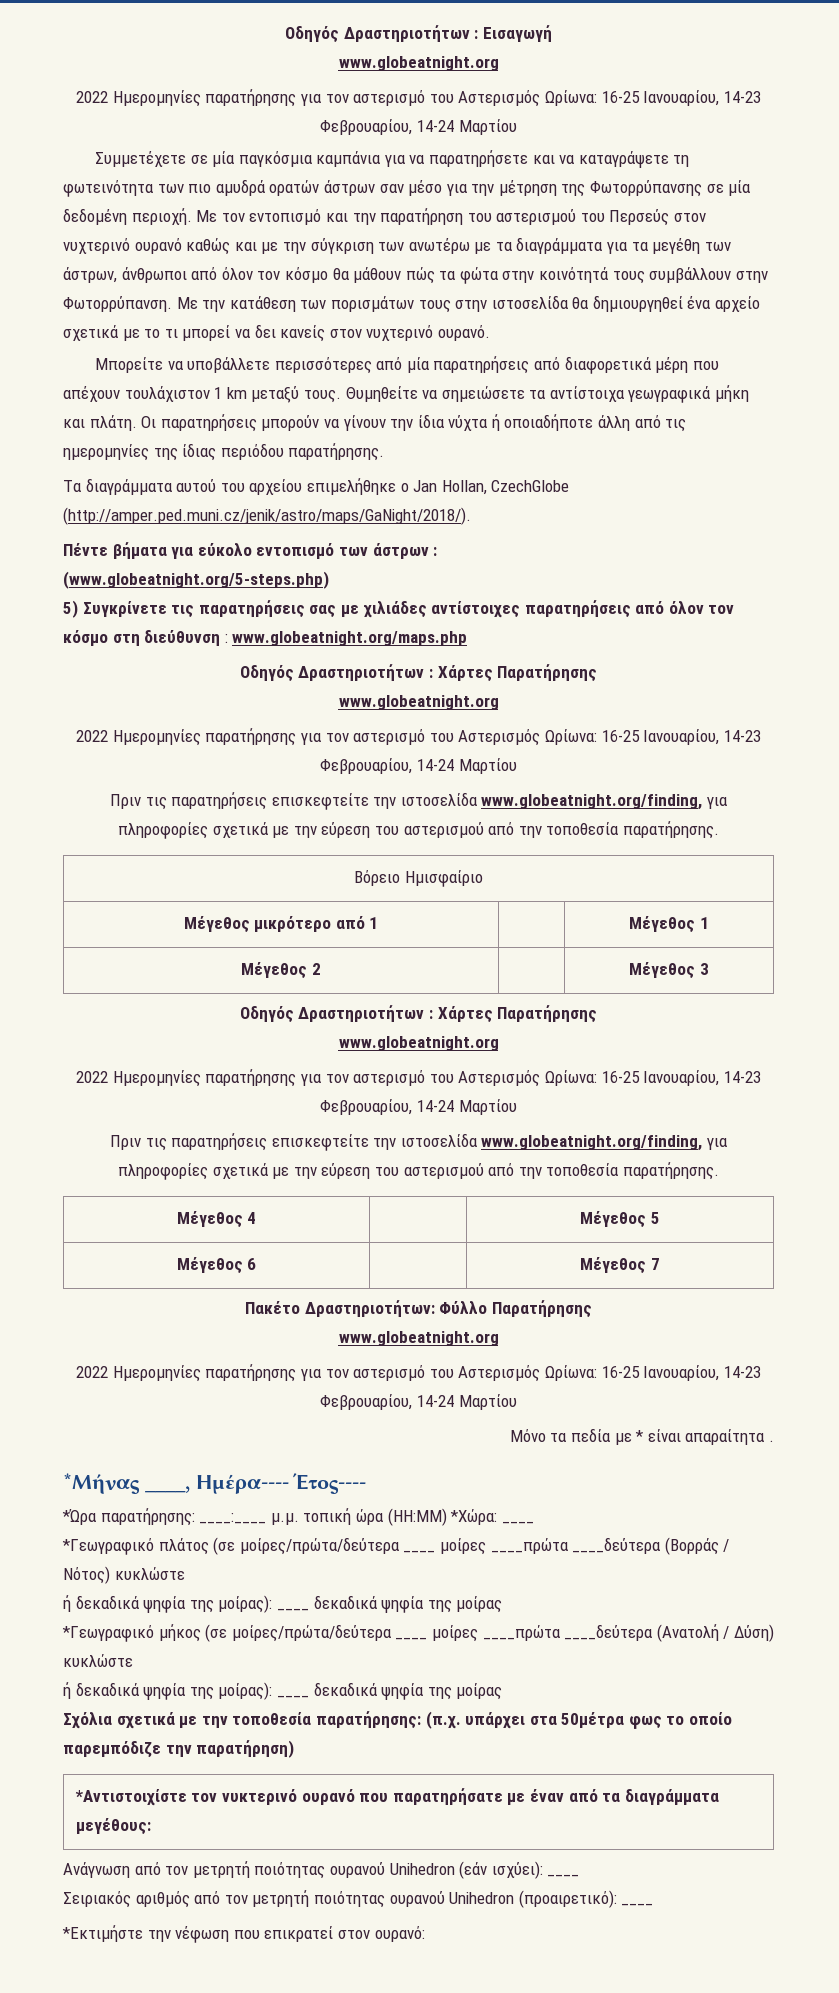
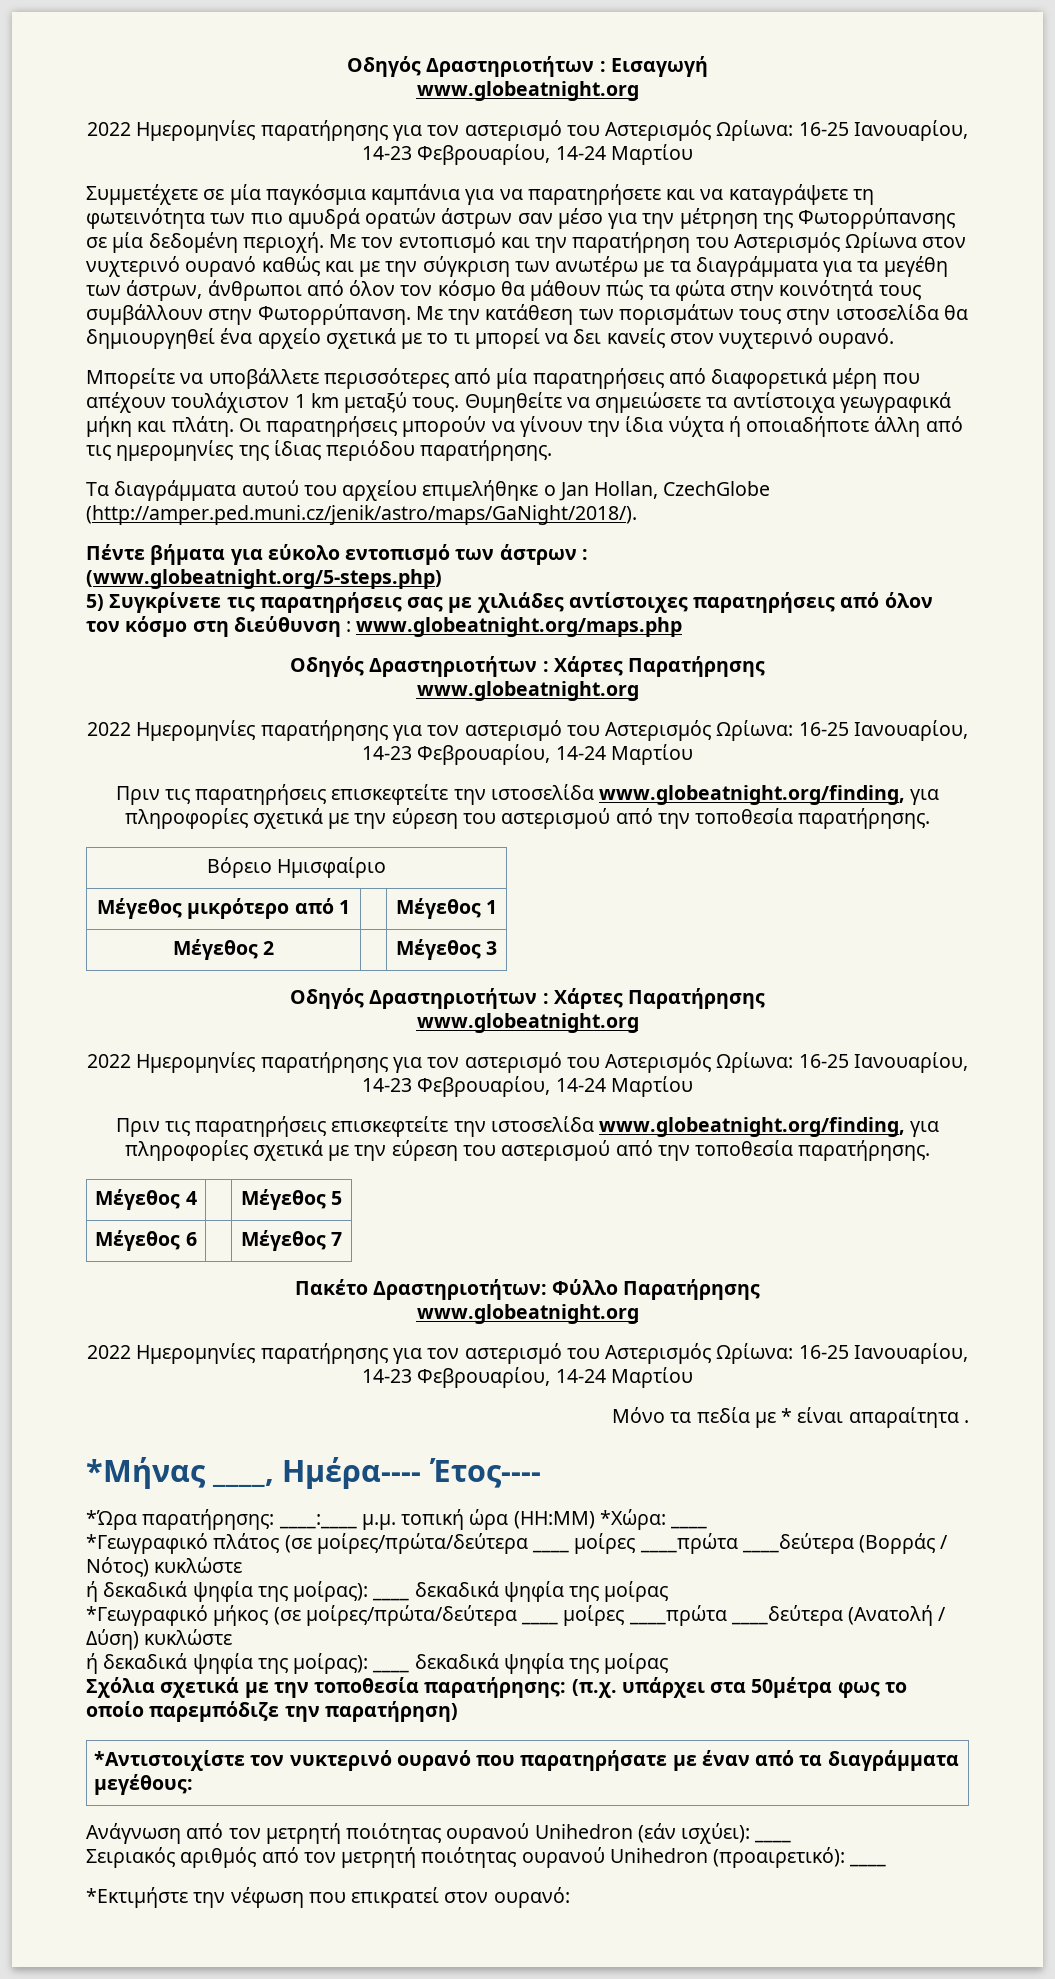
- Με τον εντοπισμό και την παρατήρηση του αστερισμού του Περσεύς στον νυχτερινό ουρανό καθώς και με την σύγκριση των ανωτέρω με τα διαγράμματα για τα μεγέθη των άστρων, άνθρωποι από όλον τον κόσμο θα μάθουν πώς τα φώτα στην κοινότητά τους συμβάλλουν στην Φωτορρύπανση.
+ Με τον εντοπισμό και την παρατήρηση του Αστερισμός Ωρίωνα στον νυχτερινό ουρανό καθώς και με την σύγκριση των ανωτέρω με τα διαγράμματα για τα μεγέθη των άστρων, άνθρωποι από όλον τον κόσμο θα μάθουν πώς τα φώτα στην κοινότητά τους συμβάλλουν στην Φωτορρύπανση.

